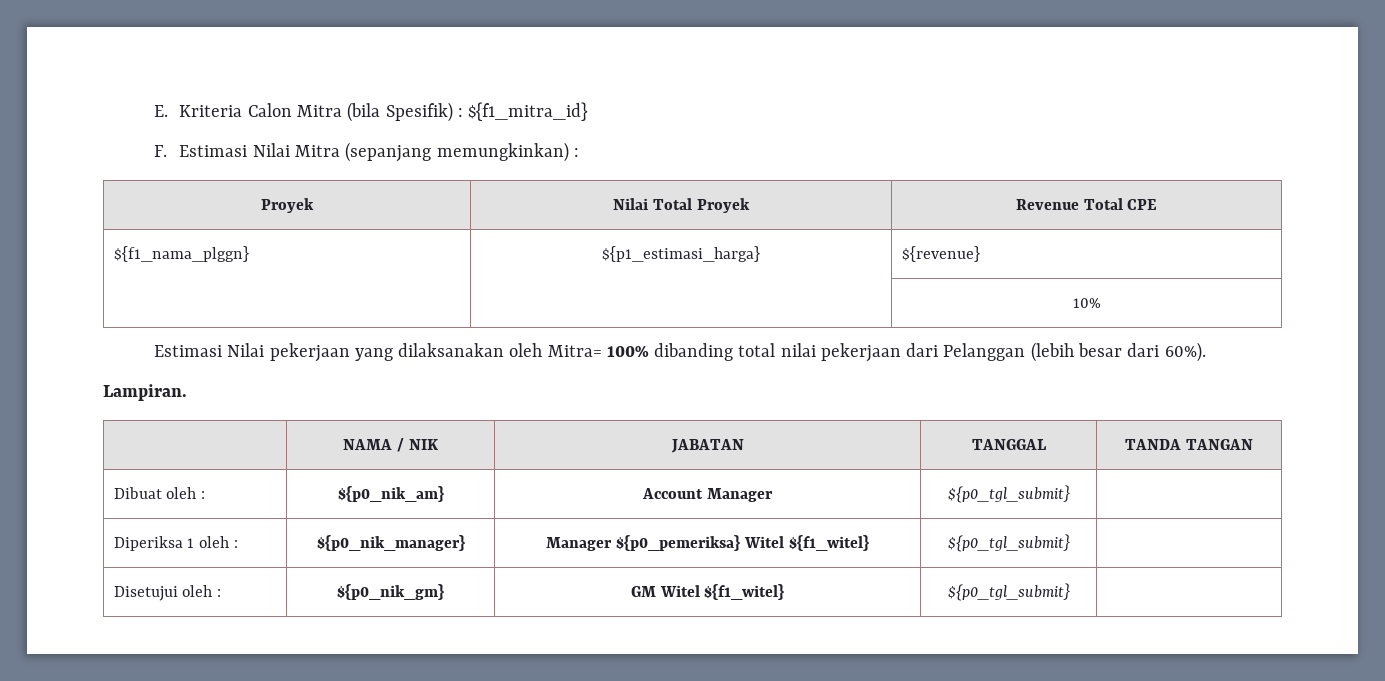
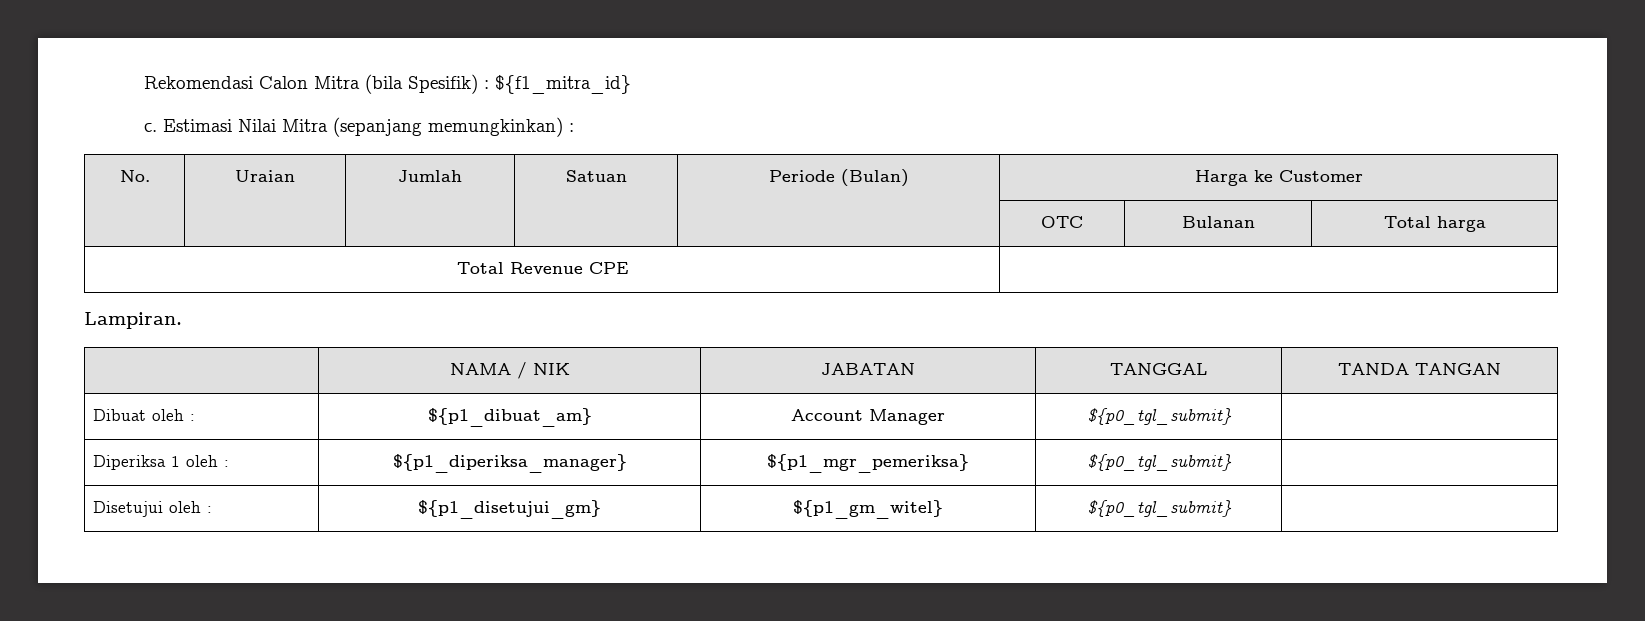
- E. Kriteria Calon Mitra (bila Spesifik) : ${f1_mitra_id}
+ Rekomendasi Calon Mitra (bila Spesifik) : ${f1_mitra_id}
- F. Estimasi Nilai Mitra (sepanjang memungkinkan) :
+ c. Estimasi Nilai Mitra (sepanjang memungkinkan) :
- Proyek | Nilai Total Proyek | Revenue Total CPE
- ${f1_nama_plggn} | ${p1_estimasi_harga} | ${revenue}
- | | 10%
- Estimasi Nilai pekerjaan yang dilaksanakan oleh Mitra= 100% dibanding total nilai pekerjaan dari Pelanggan (lebih besar dari 60%).
+ No. | Uraian | Jumlah | Satuan | Periode (Bulan) | Harga ke Customer
+ | | | | | OTC | Bulanan | Total harga
+ Total Revenue CPE |
- Dibuat oleh : | ${p0_nik_am} | Account Manager | ${p0_tgl_submit} |
+ Dibuat oleh : | ${p1_dibuat_am} | Account Manager | ${p0_tgl_submit} |
- Diperiksa 1 oleh : | ${p0_nik_manager} | Manager ${p0_pemeriksa} Witel ${f1_witel} | ${p0_tgl_submit} |
+ Diperiksa 1 oleh : | ${p1_diperiksa_manager} | ${p1_mgr_pemeriksa} | ${p0_tgl_submit} |
- Disetujui oleh : | ${p0_nik_gm} | GM Witel ${f1_witel} | ${p0_tgl_submit} |
+ Disetujui oleh : | ${p1_disetujui_gm} | ${p1_gm_witel} | ${p0_tgl_submit} |

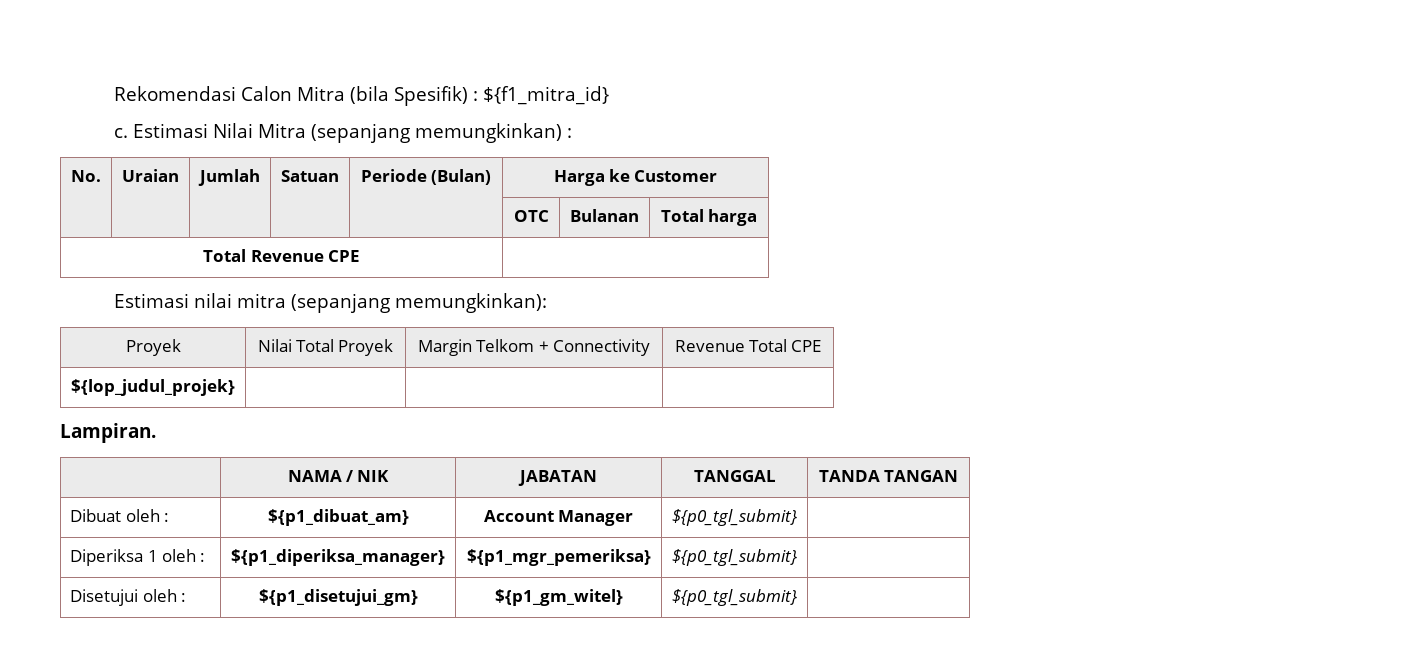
+ Estimasi nilai mitra (sepanjang memungkinkan):
+ Proyek | Nilai Total Proyek | Margin Telkom + Connectivity | Revenue Total CPE
+ ${lop_judul_projek} | | |

